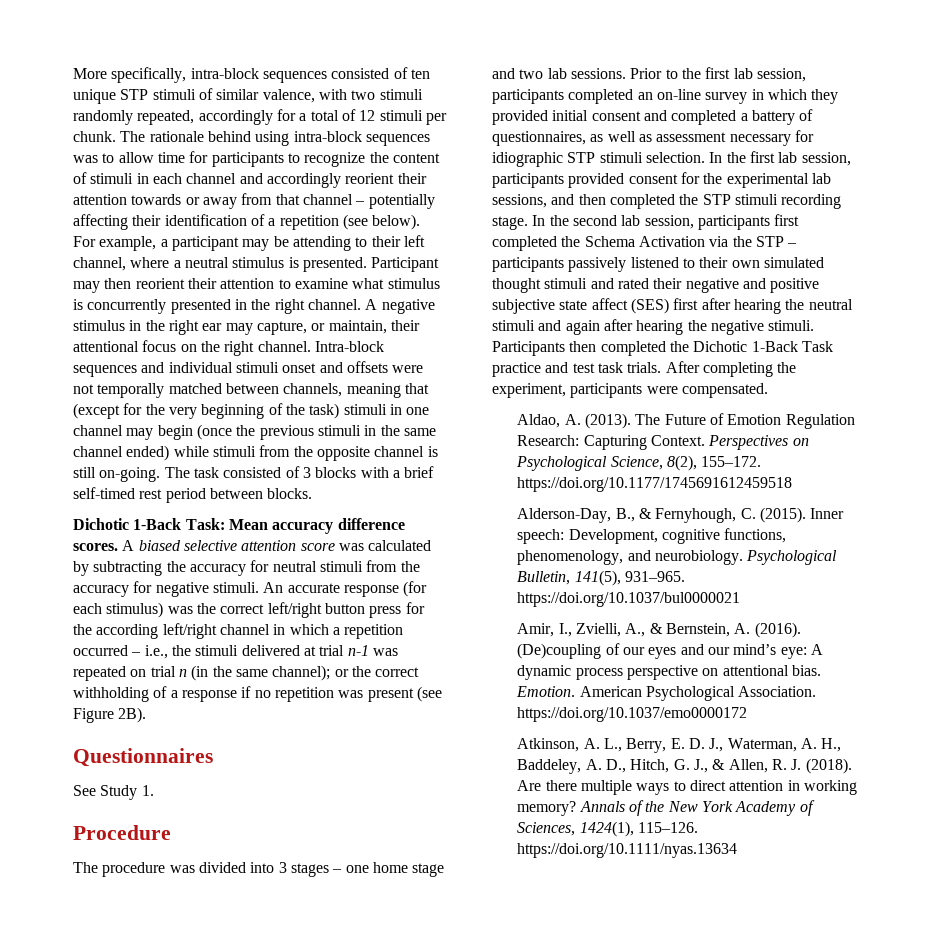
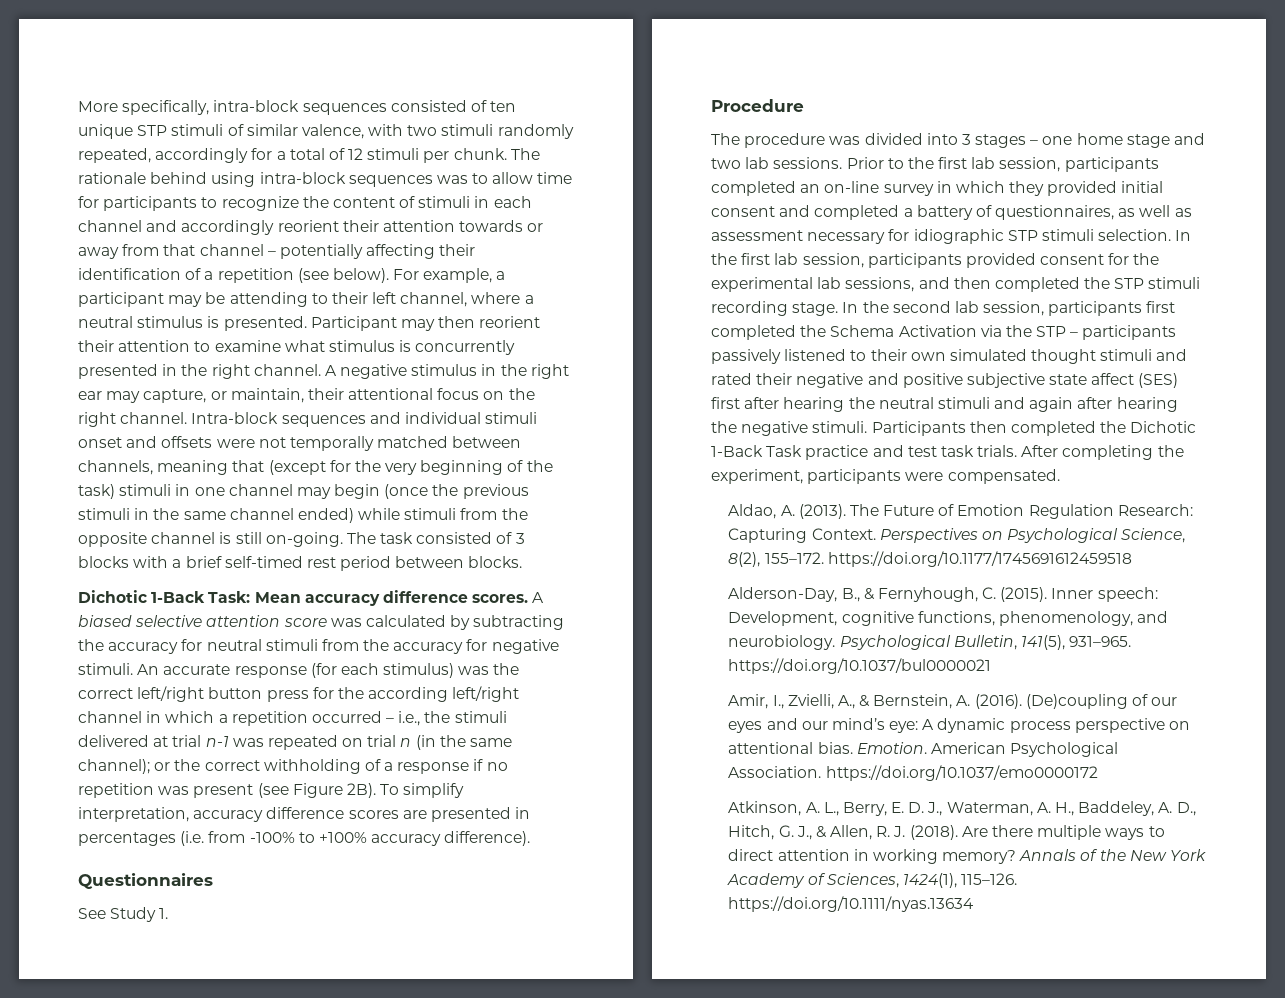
+ To simplify interpretation, accuracy difference scores are presented in percentages (i.e. from -100% to +100% accuracy difference).

